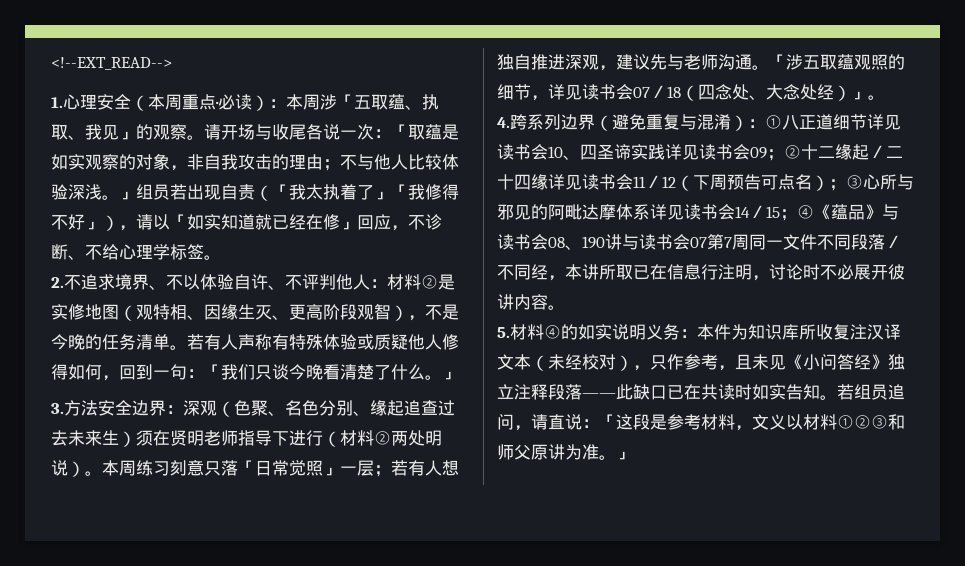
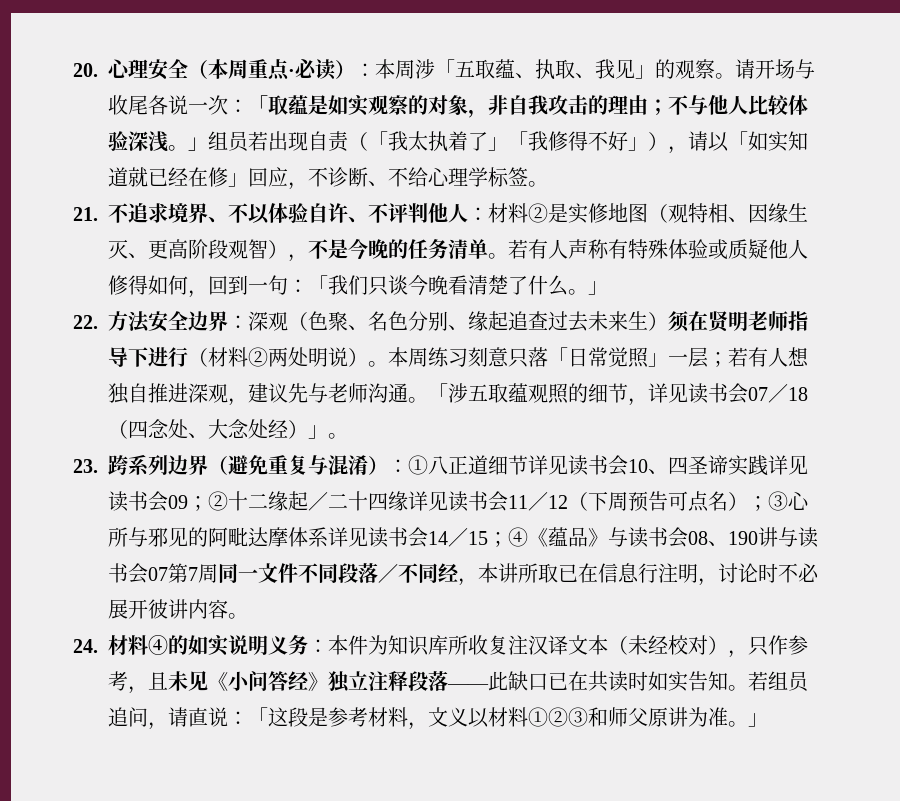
- <!--EXT_READ-->
- 1.心理安全（本周重点·必读）：本周涉「五取蕴、执取、我见」的观察。
+ 20.心理安全（本周重点·必读）：本周涉「五取蕴、执取、我见」的观察。
- 2.不追求境界、不以体验自许、不评判他人：材料②是实修地图（观特相、因缘生灭、更高阶段观智），不是今晚的任务清单。
+ 21.不追求境界、不以体验自许、不评判他人：材料②是实修地图（观特相、因缘生灭、更高阶段观智），不是今晚的任务清单。
- 3.方法安全边界：深观（色聚、名色分别、缘起追查过去未来生）须在贤明老师指导下进行（材料②两处明说）。
+ 22.方法安全边界：深观（色聚、名色分别、缘起追查过去未来生）须在贤明老师指导下进行（材料②两处明说）。
- 4.跨系列边界（避免重复与混淆）：
+ 23.跨系列边界（避免重复与混淆）：
- 5.材料④的如实说明义务：本件为知识库所收复注汉译文本（未经校对），只作参考，且未见《小问答经》独立注释段落——此缺口已在共读时如实告知。
+ 24.材料④的如实说明义务：本件为知识库所收复注汉译文本（未经校对），只作参考，且未见《小问答经》独立注释段落——此缺口已在共读时如实告知。

